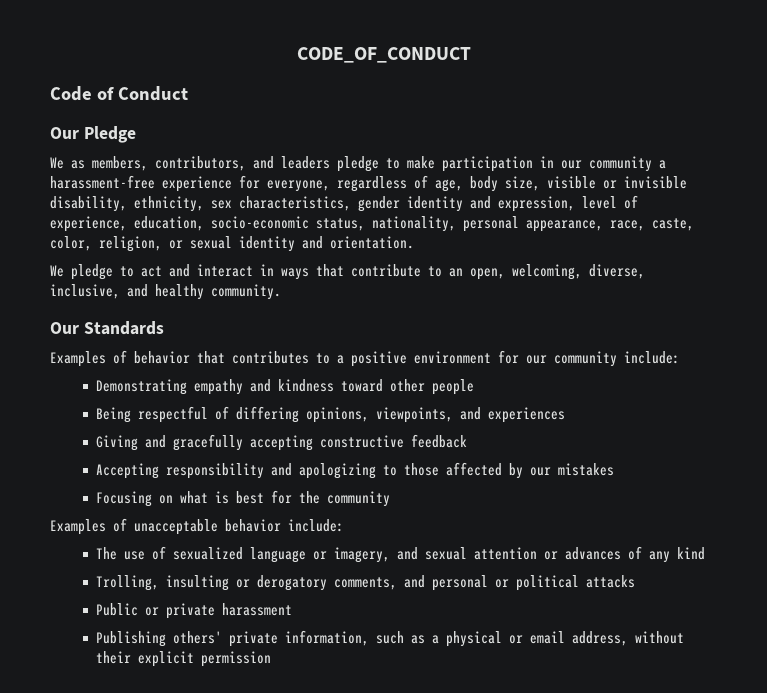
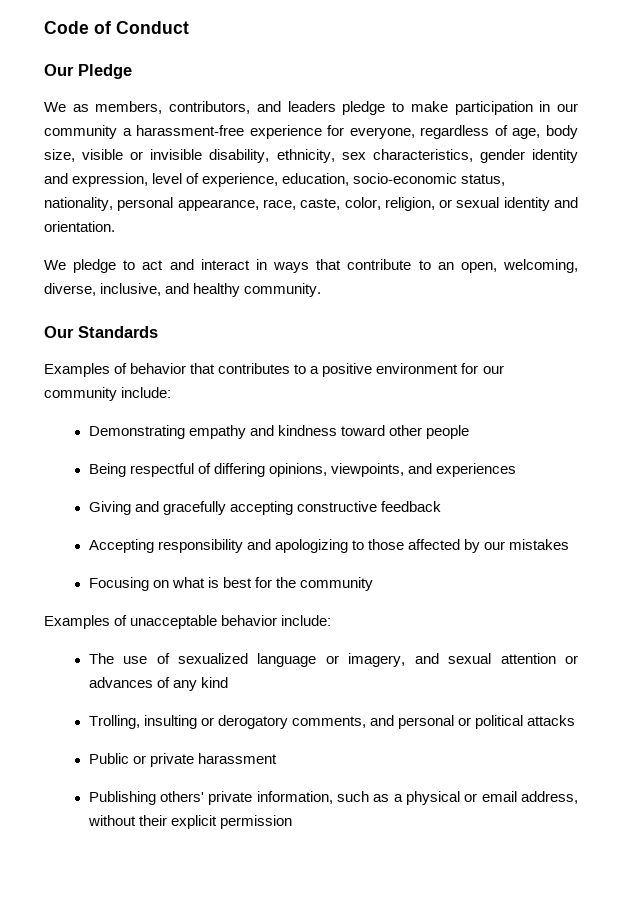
- CODE_OF_CONDUCT

